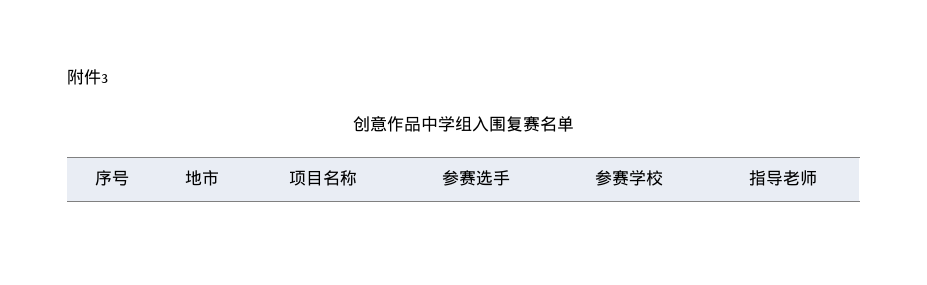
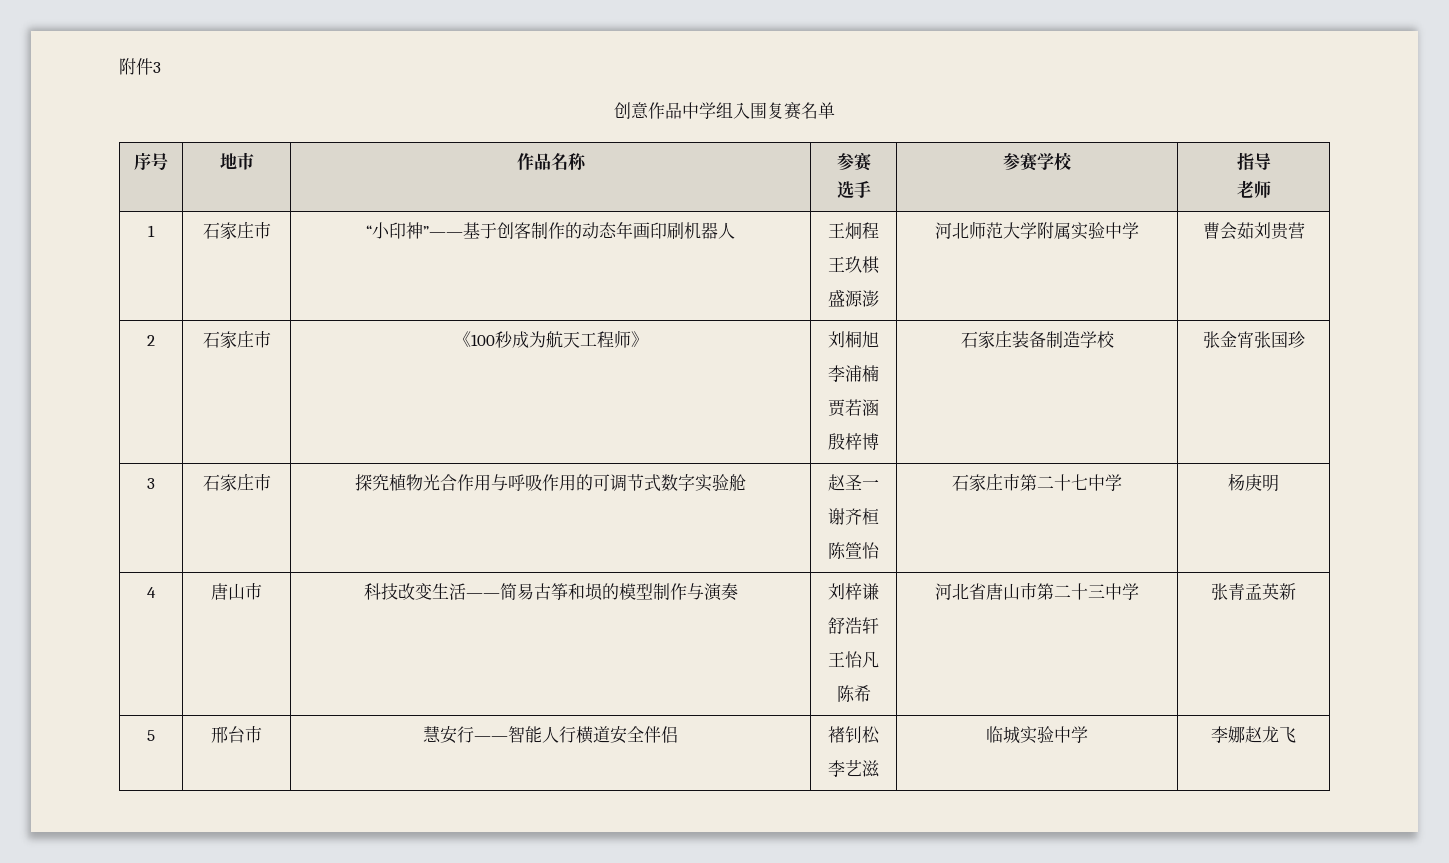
- 序号 | 地市 | 项目名称 | 参赛选手 | 参赛学校 | 指导老师
+ 序号 | 地市 | 作品名称 | 参赛
+ 选手 | 参赛学校 | 指导
+ 老师
+ 1 | 石家庄市 | “小印神”——基于创客制作的动态年画印刷机器人 | 王炯程
+ 王玖棋
+ 盛源澎 | 河北师范大学附属实验中学 | 曹会茹刘贵营
+ 2 | 石家庄市 | 《100秒成为航天工程师》 | 刘桐旭
+ 李浦楠
+ 贾若涵
+ 殷梓博 | 石家庄装备制造学校 | 张金宵张国珍
+ 3 | 石家庄市 | 探究植物光合作用与呼吸作用的可调节式数字实验舱 | 赵圣一
+ 谢齐桓
+ 陈箮怡 | 石家庄市第二十七中学 | 杨庚明
+ 4 | 唐山市 | 科技改变生活——简易古筝和埙的模型制作与演奏 | 刘梓谦
+ 舒浩轩
+ 王怡凡
+ 陈希 | 河北省唐山市第二十三中学 | 张青孟英新
+ 5 | 邢台市 | 慧安行——智能人行横道安全伴侣 | 褚钊松
+ 李艺滋 | 临城实验中学 | 李娜赵龙飞

